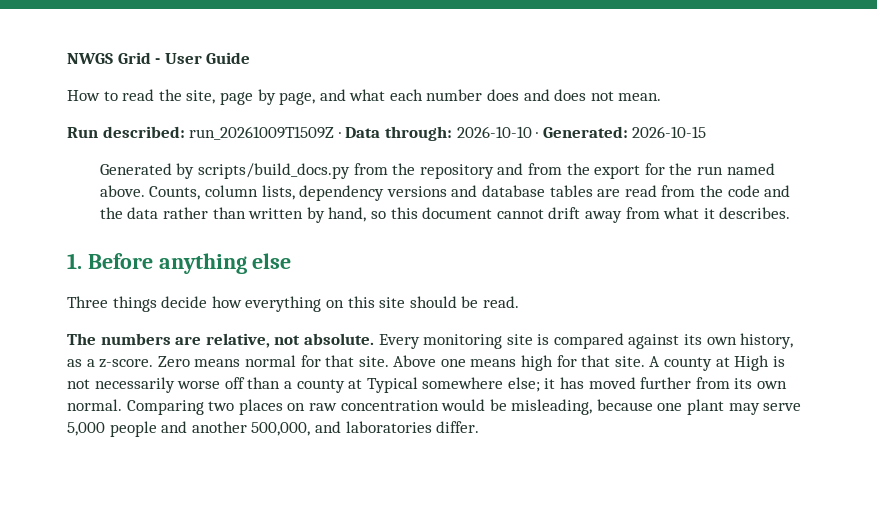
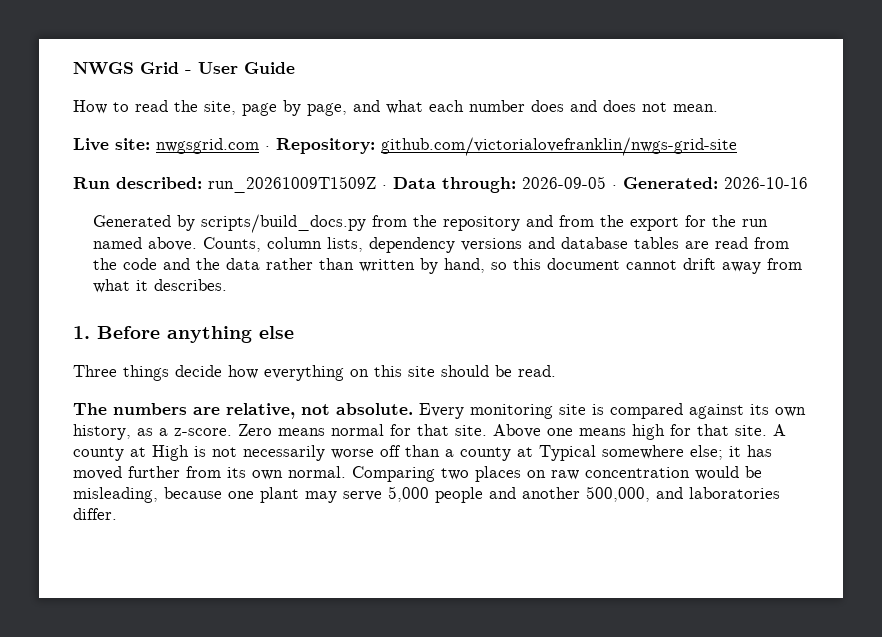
+ Live site: nwgsgrid.com · Repository: github.com/victorialovefranklin/nwgs-grid-site
- Run described: run_20261009T1509Z · Data through: 2026-10-10 · Generated: 2026-10-15
+ Run described: run_20261009T1509Z · Data through: 2026-09-05 · Generated: 2026-10-16

